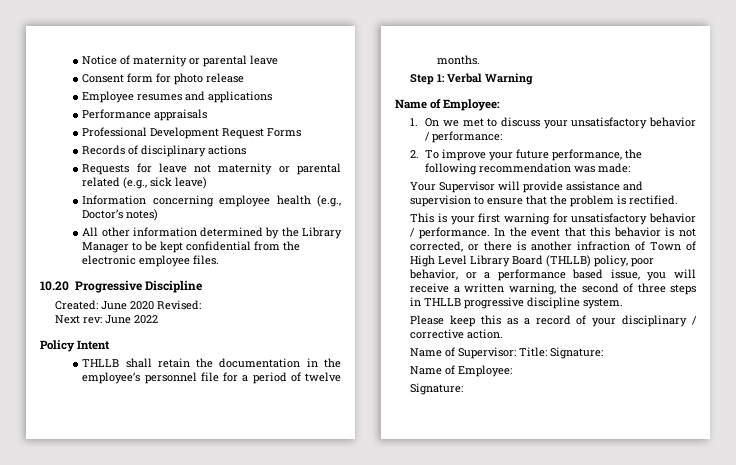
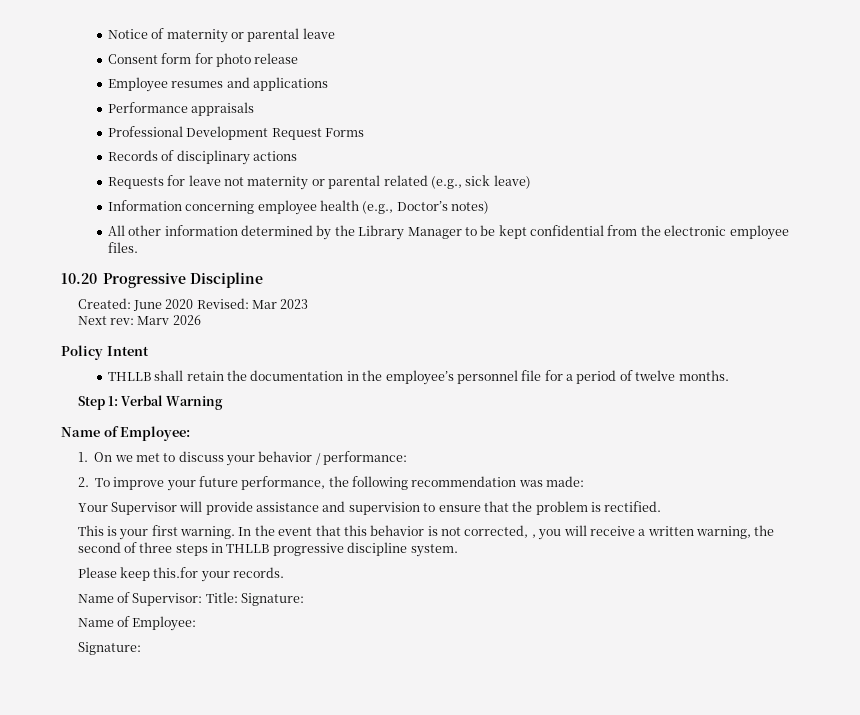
- Created: June 2020 Revised:
+ Created: June 2020 Revised: Mar 2023
- Next rev: June 2022
+ Next rev: Marv 2026
- 1. On we met to discuss your unsatisfactory behavior / performance:
+ 1. On we met to discuss your behavior / performance:
- This is your first warning for unsatisfactory behavior / performance.
+ This is your first warning.
- In the event that this behavior is not corrected, or there is another infraction of Town of High Level Library Board (THLLB) policy, poor behavior, or a performance based issue, you will receive a written warning, the second of three steps in THLLB progressive discipline system.
+ In the event that this behavior is not corrected, , you will receive a written warning, the second of three steps in THLLB progressive discipline system.
- Please keep this as a record of your disciplinary / corrective action.
+ Please keep this.for your records.

